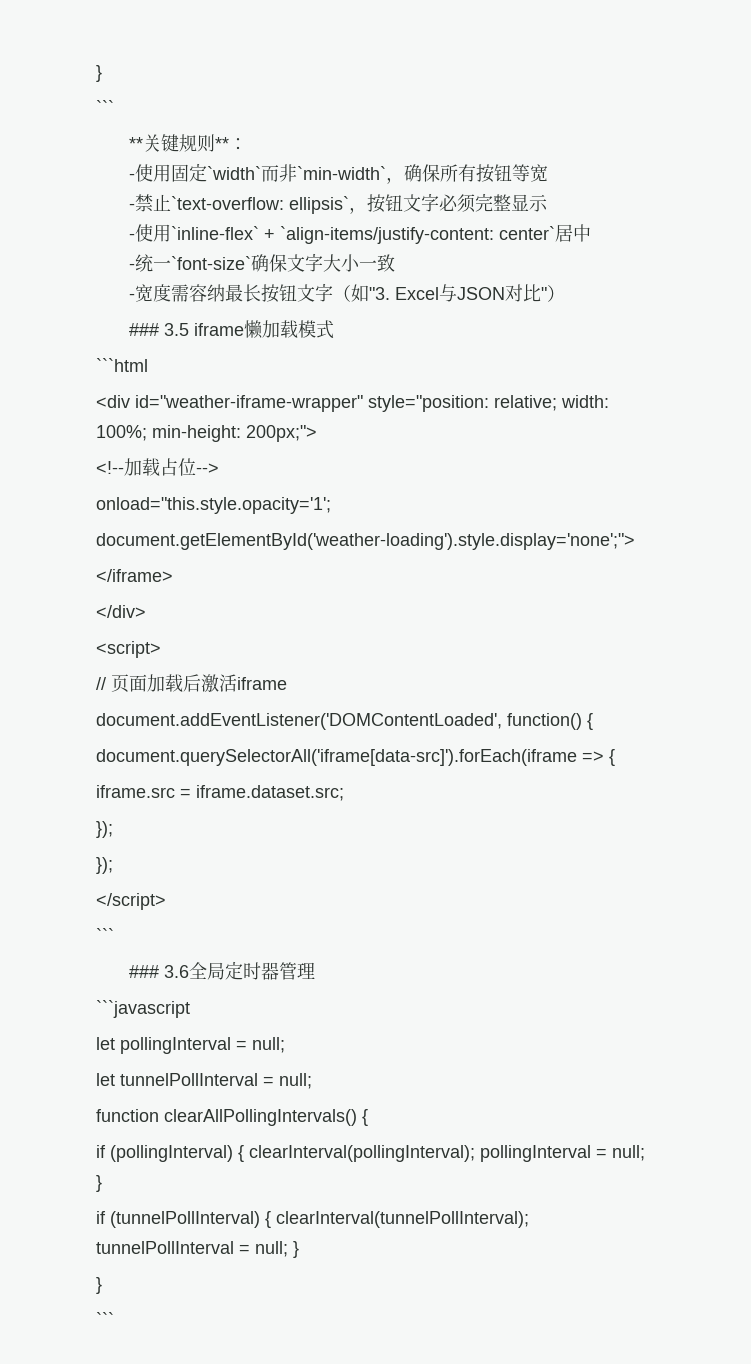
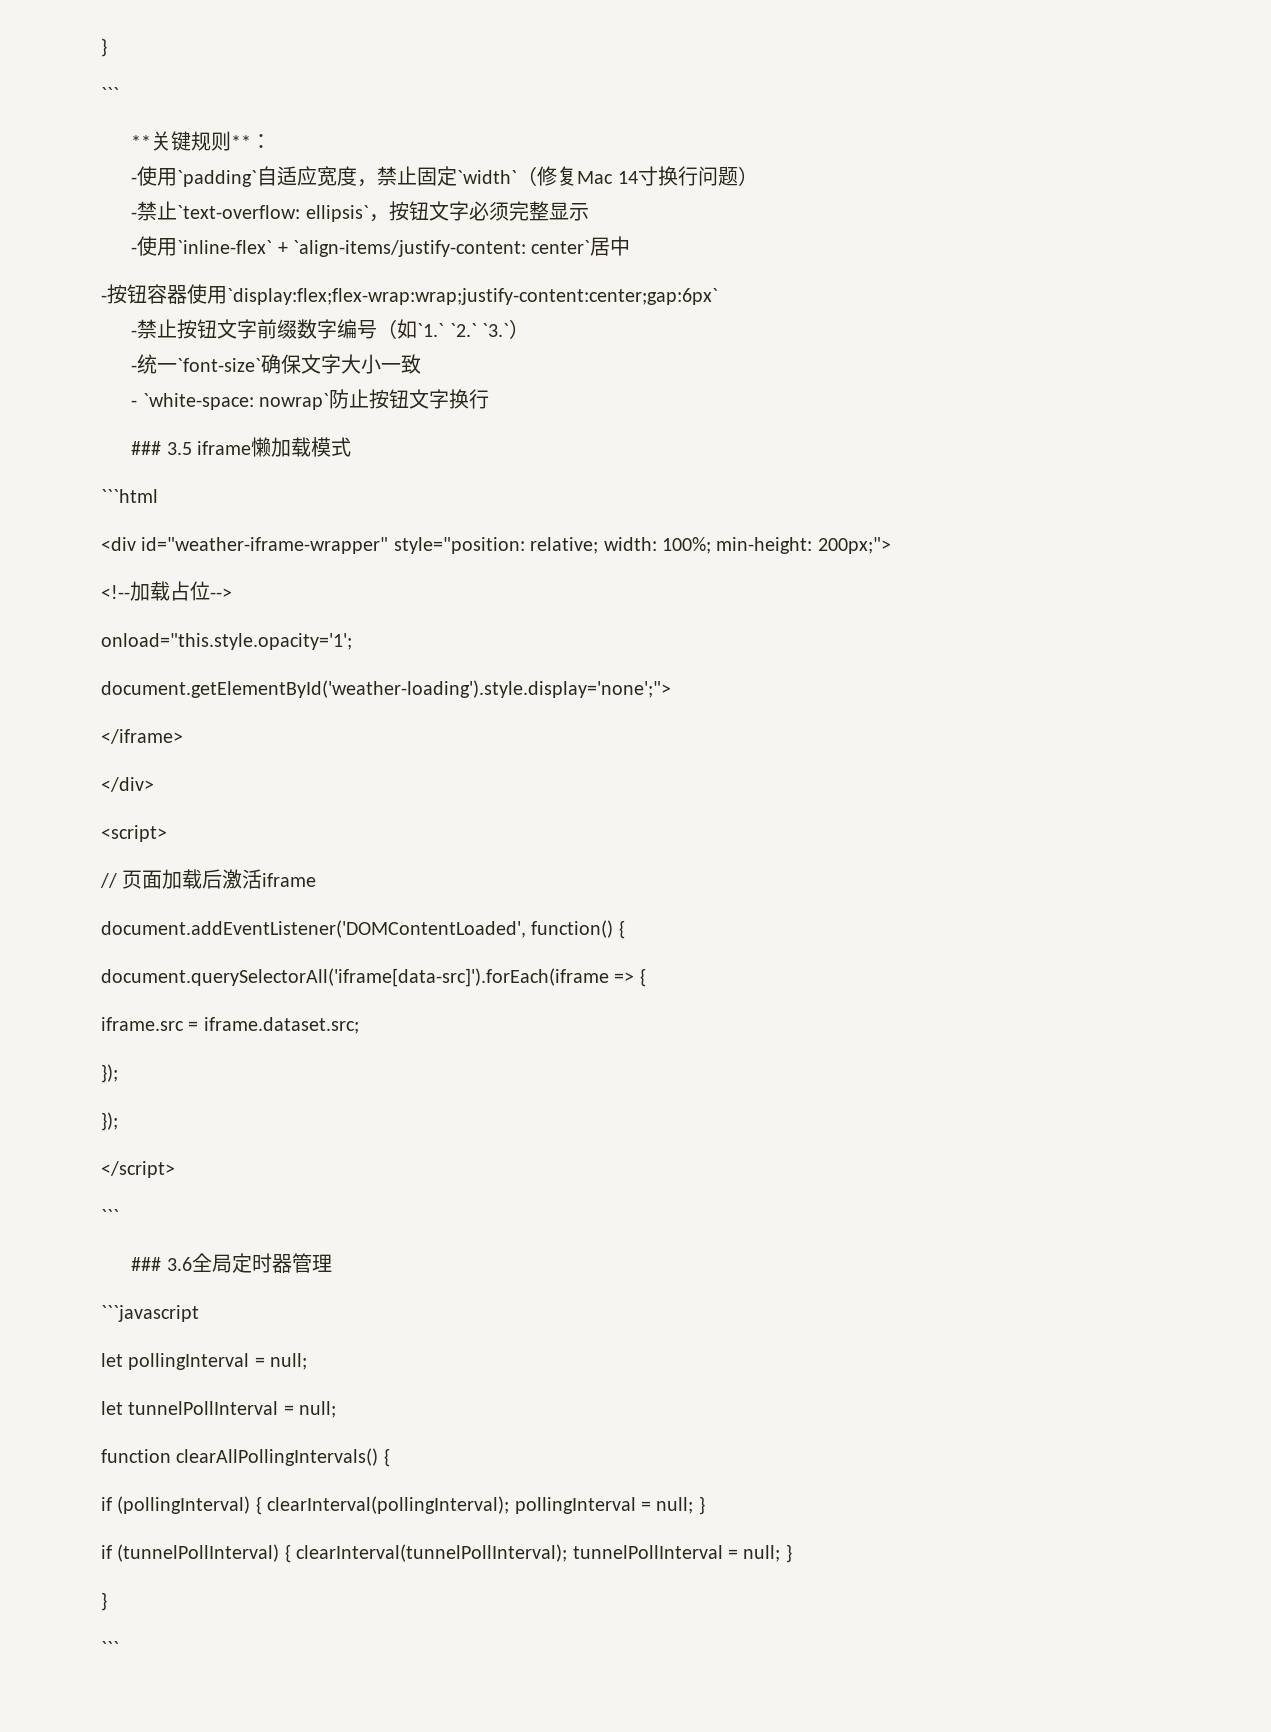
- -使用固定`width`而非`min-width`，确保所有按钮等宽
+ -使用`padding`自适应宽度，禁止固定`width`（修复Mac 14寸换行问题）
+ -按钮容器使用`display:flex;flex-wrap:wrap;justify-content:center;gap:6px`
+ -禁止按钮文字前缀数字编号（如`1.` `2.` `3.`）
- -宽度需容纳最长按钮文字（如"3. Excel与JSON对比"）
+ - `white-space: nowrap`防止按钮文字换行

